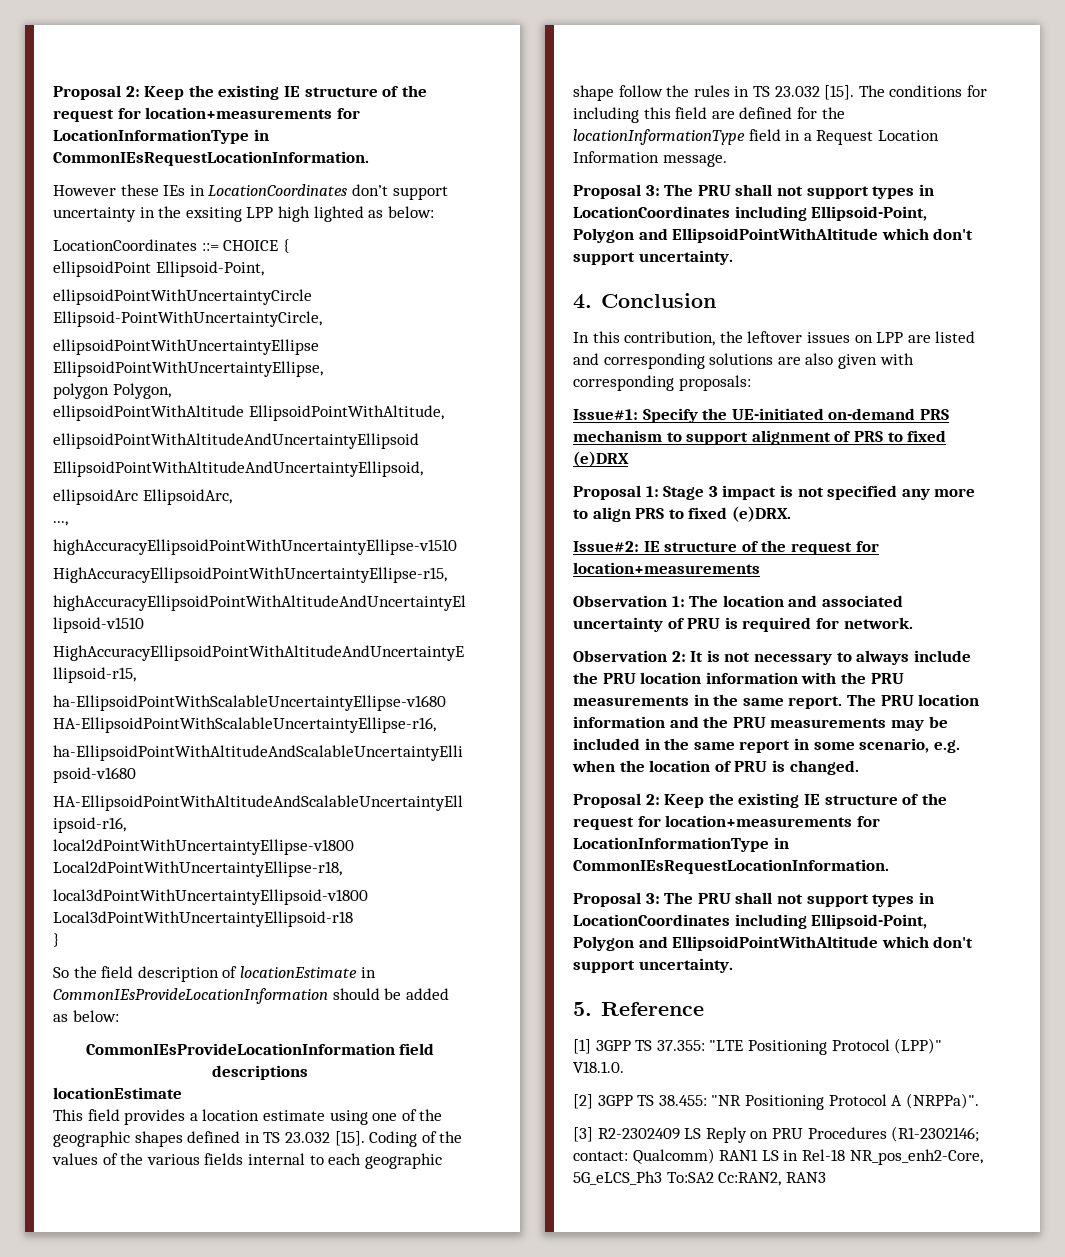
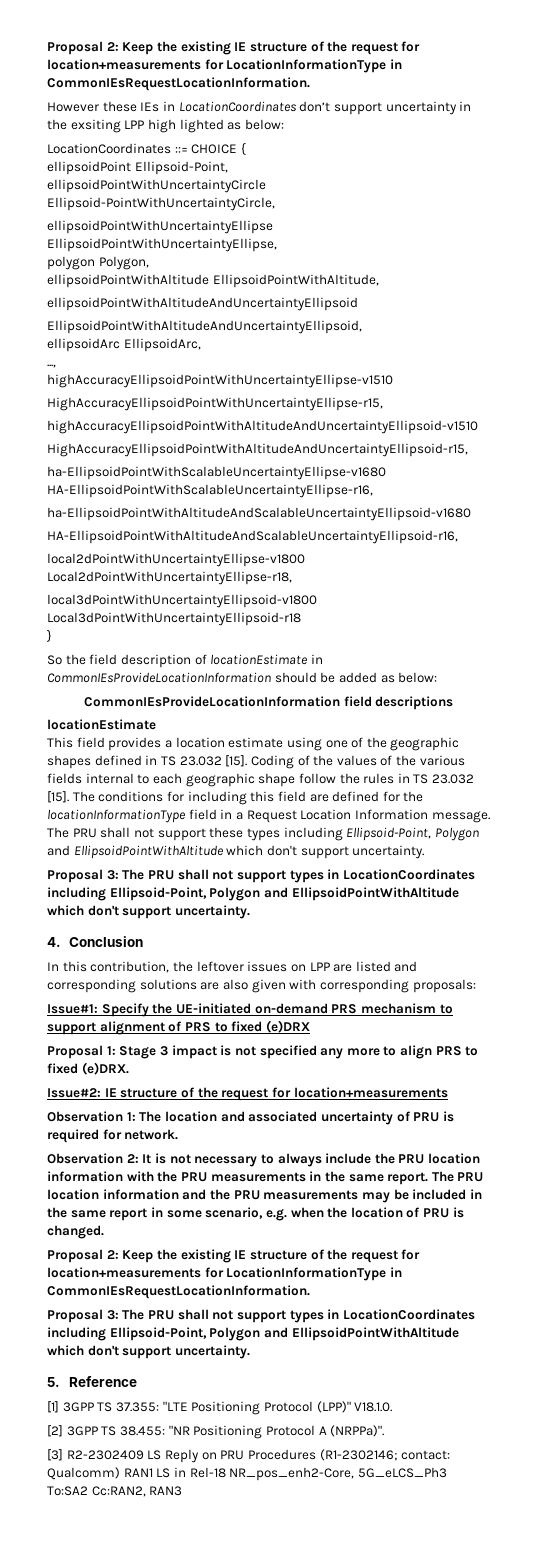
+ The PRU shall not support these types including Ellipsoid-Point, Polygon and EllipsoidPointWithAltitude which don't support uncertainty.

